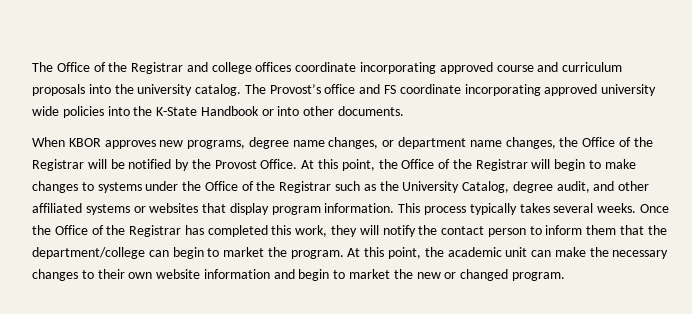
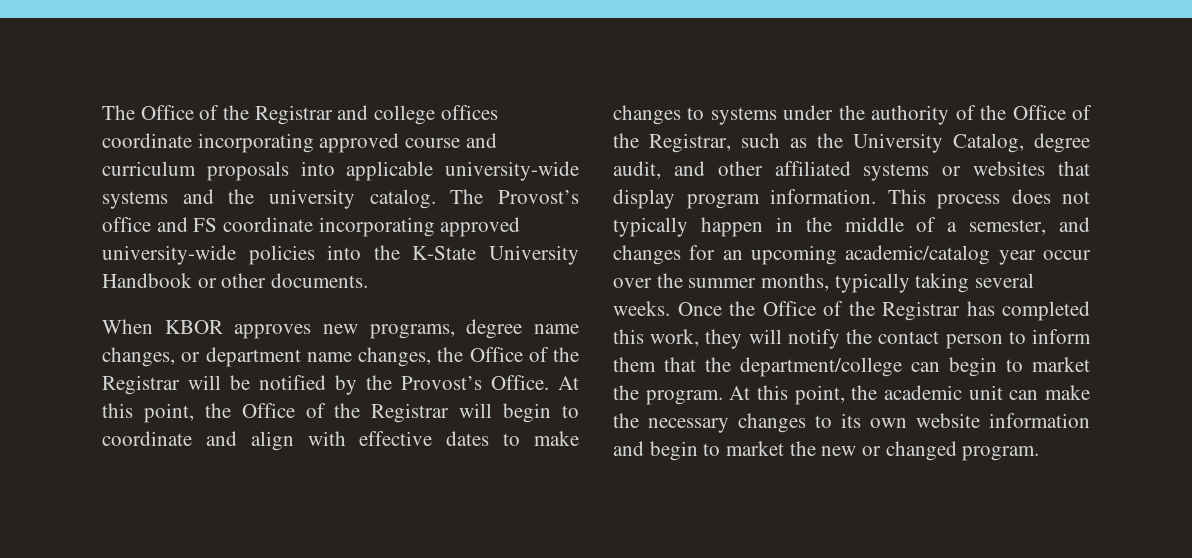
- The Office of the Registrar and college offices coordinate incorporating approved course and curriculum proposals into the university catalog.
+ The Office of the Registrar and college offices coordinate incorporating approved course and curriculum proposals into applicable university-wide systems and the university catalog.
- The Provost’s office and FS coordinate incorporating approved university wide policies into the K-State Handbook or into other documents.
+ The Provost’s office and FS coordinate incorporating approved university-wide policies into the K-State University Handbook or other documents.
- When KBOR approves new programs, degree name changes, or department name changes, the Office of the Registrar will be notified by the Provost Office.
+ When KBOR approves new programs, degree name changes, or department name changes, the Office of the Registrar will be notified by the Provost’s Office.
- At this point, the Office of the Registrar will begin to make changes to systems under the Office of the Registrar such as the University Catalog, degree audit, and other affiliated systems or websites that display program information.
+ At this point, the Office of the Registrar will begin to coordinate and align with effective dates to make changes to systems under the authority of the Office of the Registrar, such as the University Catalog, degree audit, and other affiliated systems or websites that display program information.
- This process typically takes several weeks.
+ This process does not typically happen in the middle of a semester, and changes for an upcoming academic/catalog year occur over the summer months, typically taking several weeks.
- At this point, the academic unit can make the necessary changes to their own website information and begin to market the new or changed program.
+ At this point, the academic unit can make the necessary changes to its own website information and begin to market the new or changed program.

